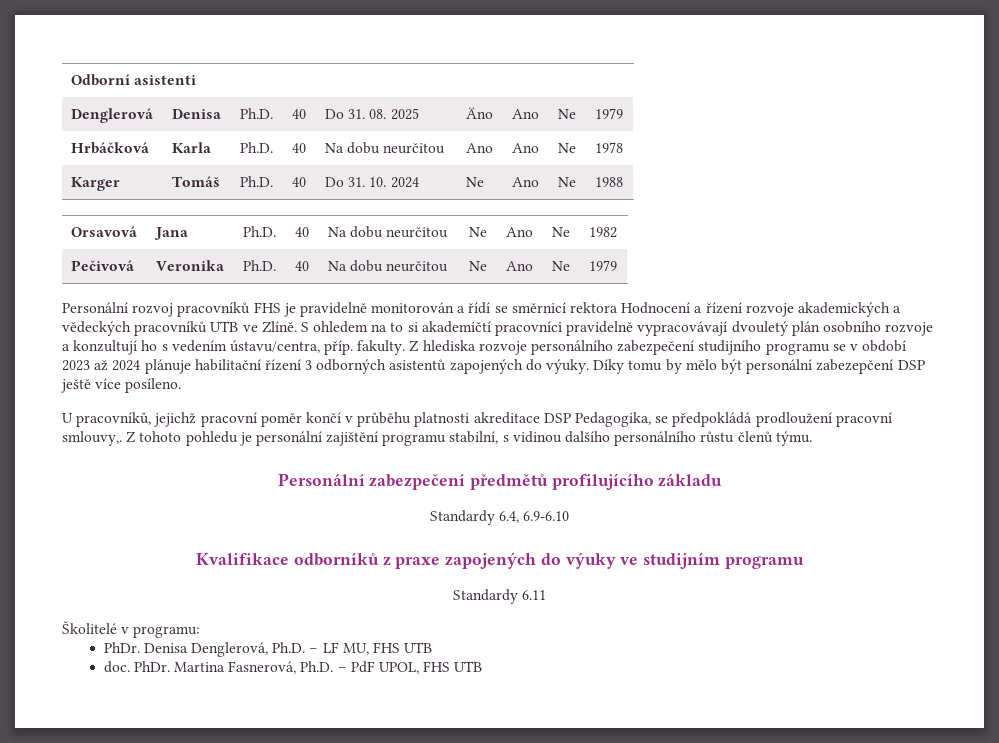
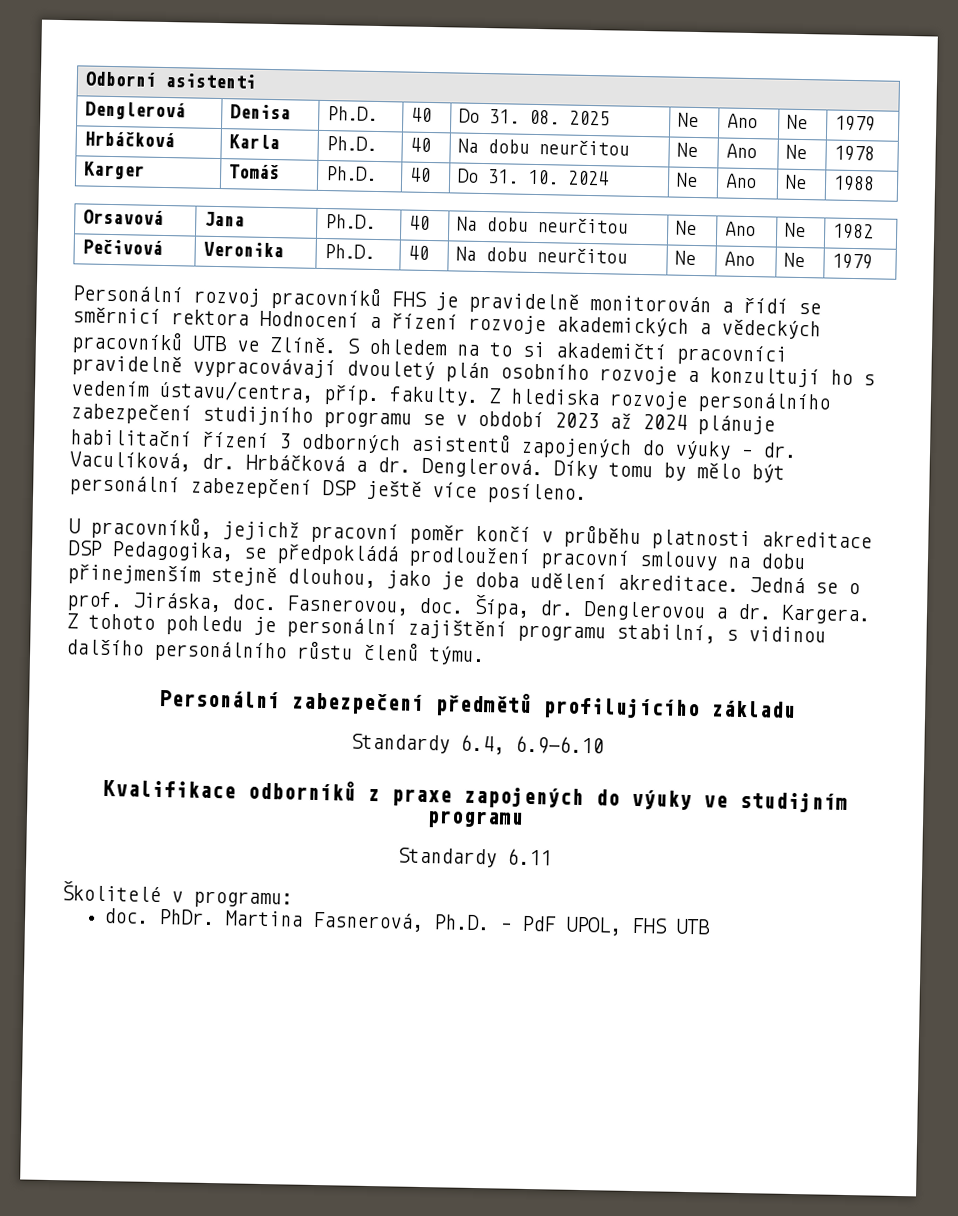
- Denglerová | Denisa | Ph.D. | 40 | Do 31. 08. 2025 | Äno | Ano | Ne | 1979
+ Denglerová | Denisa | Ph.D. | 40 | Do 31. 08. 2025 | Ne | Ano | Ne | 1979
- Hrbáčková | Karla | Ph.D. | 40 | Na dobu neurčitou | Ano | Ano | Ne | 1978
+ Hrbáčková | Karla | Ph.D. | 40 | Na dobu neurčitou | Ne | Ano | Ne | 1978
- Z hlediska rozvoje personálního zabezpečení studijního programu se v období 2023 až 2024 plánuje habilitační řízení 3 odborných asistentů zapojených do výuky.
+ Z hlediska rozvoje personálního zabezpečení studijního programu se v období 2023 až 2024 plánuje habilitační řízení 3 odborných asistentů zapojených do výuky – dr. Vaculíková, dr. Hrbáčková a dr. Denglerová.
- U pracovníků, jejichž pracovní poměr končí v průběhu platnosti akreditace DSP Pedagogika, se předpokládá prodloužení pracovní smlouvy,.
+ U pracovníků, jejichž pracovní poměr končí v průběhu platnosti akreditace DSP Pedagogika, se předpokládá prodloužení pracovní smlouvy na dobu přinejmenším stejně dlouhou, jako je doba udělení akreditace. Jedná se o prof. Jiráska, doc. Fasnerovou, doc. Šípa, dr. Denglerovou a dr. Kargera.
- PhDr. Denisa Denglerová, Ph.D. – LF MU, FHS UTB

